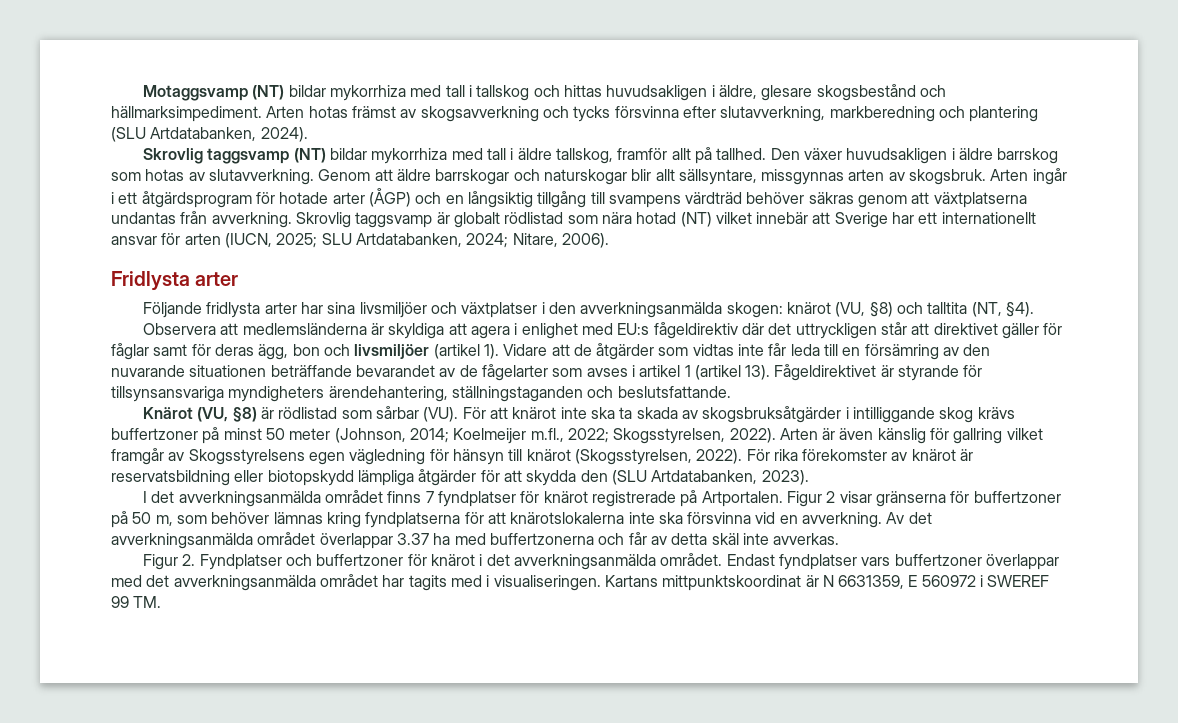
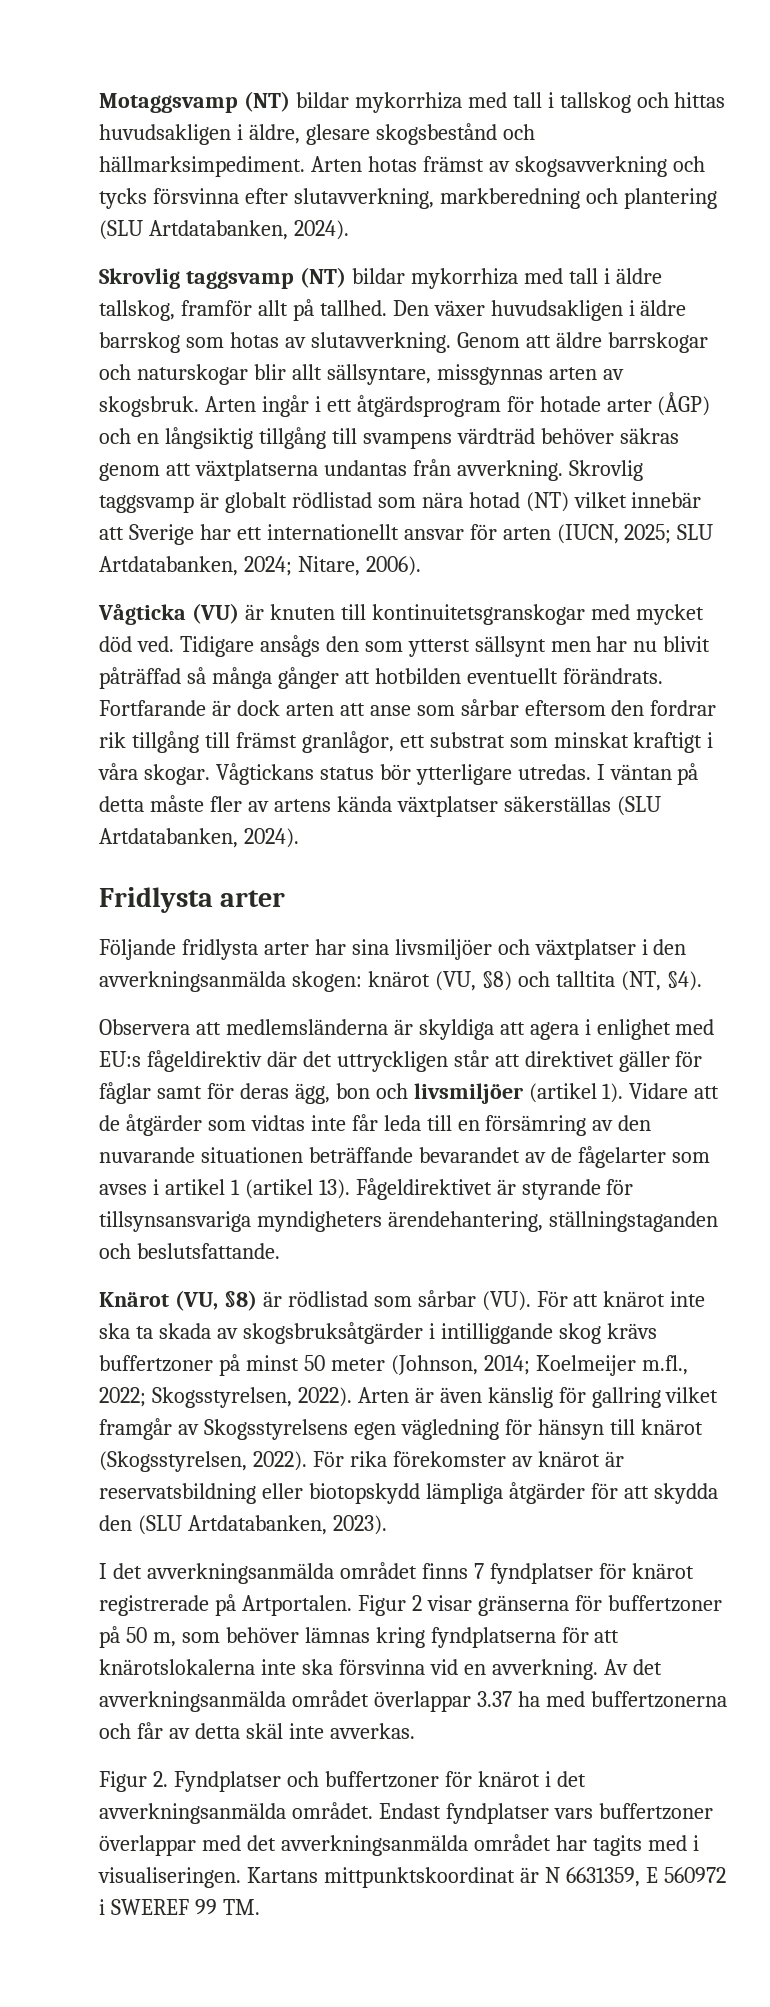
+ Vågticka (VU) är knuten till kontinuitetsgranskogar med mycket död ved. Tidigare ansågs den som ytterst sällsynt men har nu blivit påträffad så många gånger att hotbilden eventuellt förändrats. Fortfarande är dock arten att anse som sårbar eftersom den fordrar rik tillgång till främst granlågor, ett substrat som minskat kraftigt i våra skogar. Vågtickans status bör ytterligare utredas. I väntan på detta måste fler av artens kända växtplatser säkerställas (SLU Artdatabanken, 2024).

